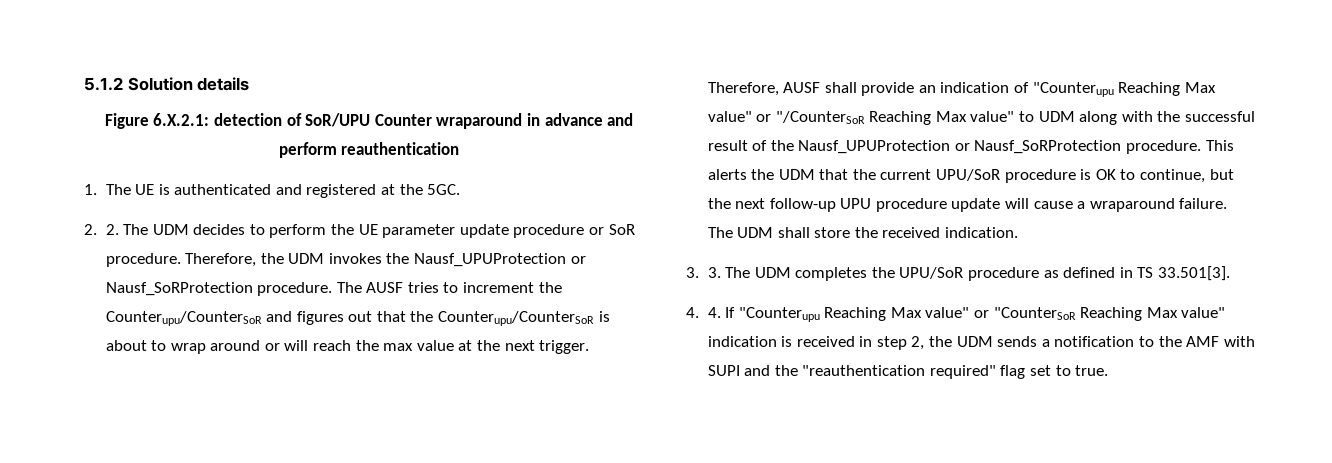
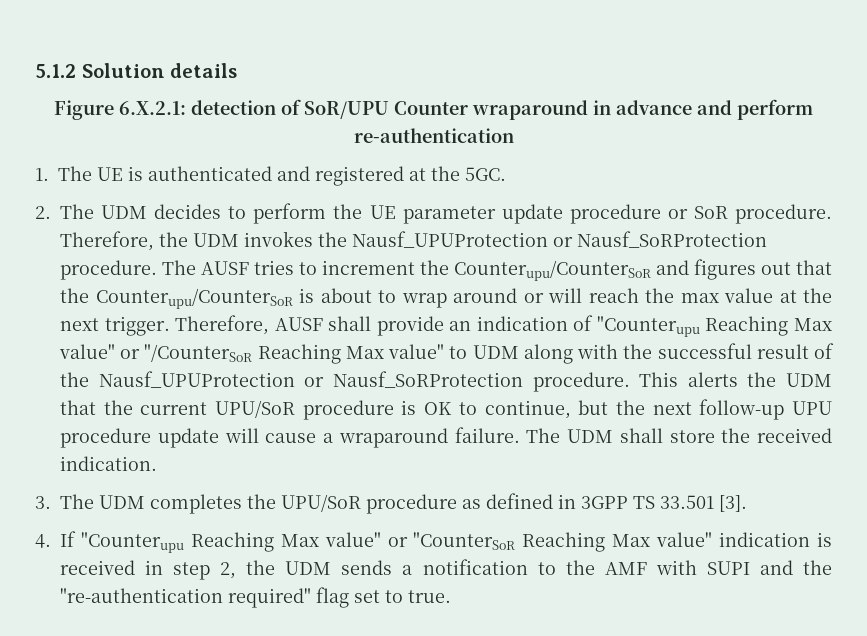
- Figure 6.X.2.1: detection of SoR/UPU Counter wraparound in advance and perform reauthentication
+ Figure 6.X.2.1: detection of SoR/UPU Counter wraparound in advance and perform re-authentication
- 2. 2. The UDM decides to perform the UE parameter update procedure or SoR procedure.
+ 2. The UDM decides to perform the UE parameter update procedure or SoR procedure.
- 3. 3. The UDM completes the UPU/SoR procedure as defined in TS 33.501[3].
- 4. 4. If "Counterupu Reaching Max value" or "CounterSoR Reaching Max value" indication is received in step 2, the UDM sends a notification to the AMF with SUPI and the "reauthentication required" flag set to true.
+ 3. The UDM completes the UPU/SoR procedure as defined in 3GPP TS 33.501 [3].
+ 4. If "Counterupu Reaching Max value" or "CounterSoR Reaching Max value" indication is received in step 2, the UDM sends a notification to the AMF with SUPI and the "re-authentication required" flag set to true.

